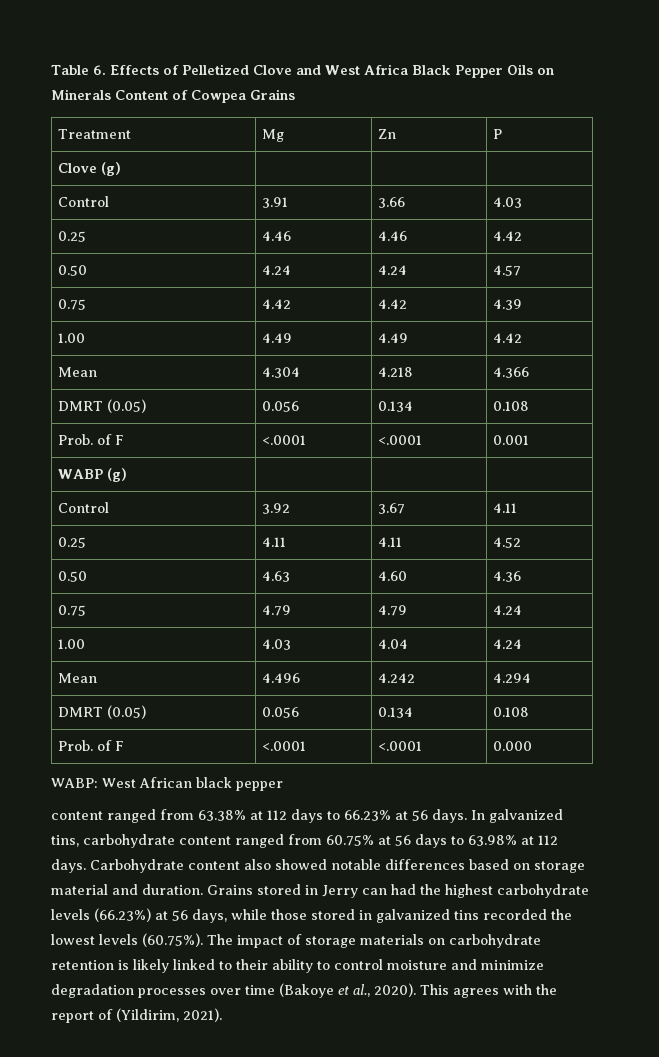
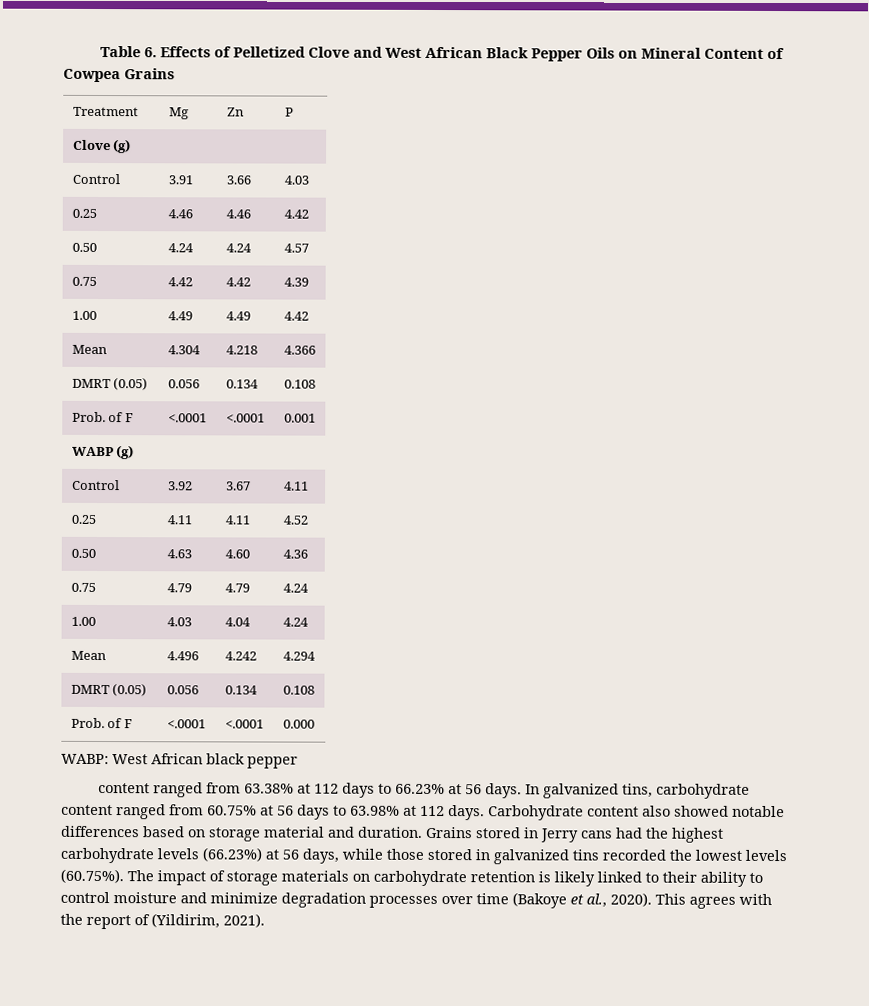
- Table 6. Effects of Pelletized Clove and West Africa Black Pepper Oils on Minerals Content of Cowpea Grains
+ Table 6. Effects of Pelletized Clove and West African Black Pepper Oils on Mineral Content of Cowpea Grains
- Grains stored in Jerry can had the highest carbohydrate levels (66.23%) at 56 days, while those stored in galvanized tins recorded the lowest levels (60.75%). The impact of storage materials on carbohydrate retention is likely linked to their ability to control moisture and minimize degradation processes over time (Bakoye et al., 2020).
+ Grains stored in Jerry cans had the highest carbohydrate levels (66.23%) at 56 days, while those stored in galvanized tins recorded the lowest levels (60.75%). The impact of storage materials on carbohydrate retention is likely linked to their ability to control moisture and minimize degradation processes over time (Bakoye et al., 2020).

